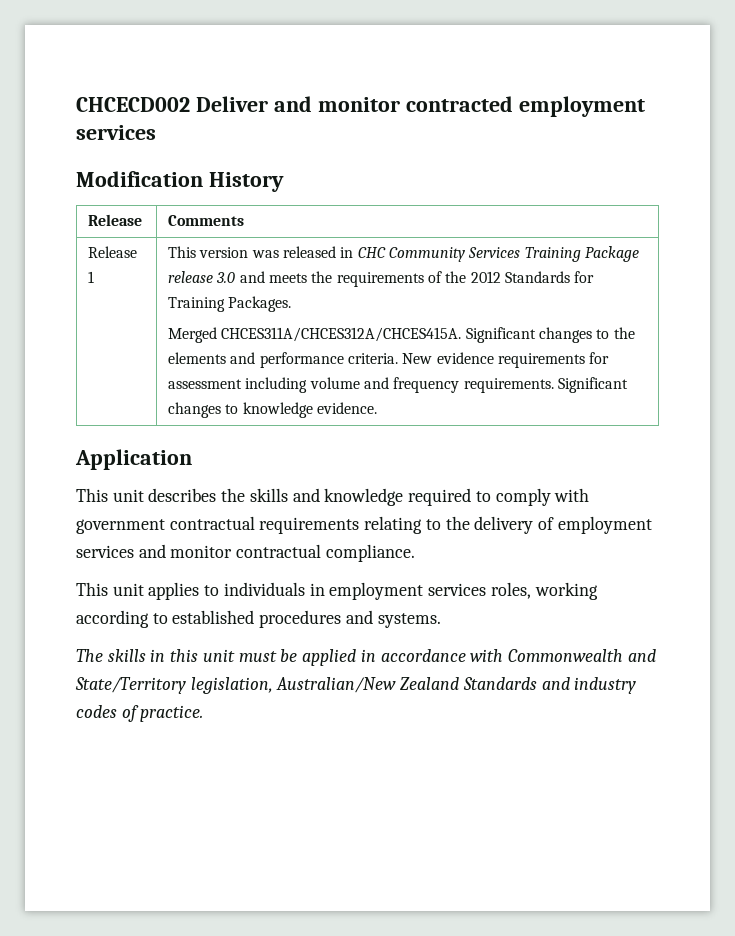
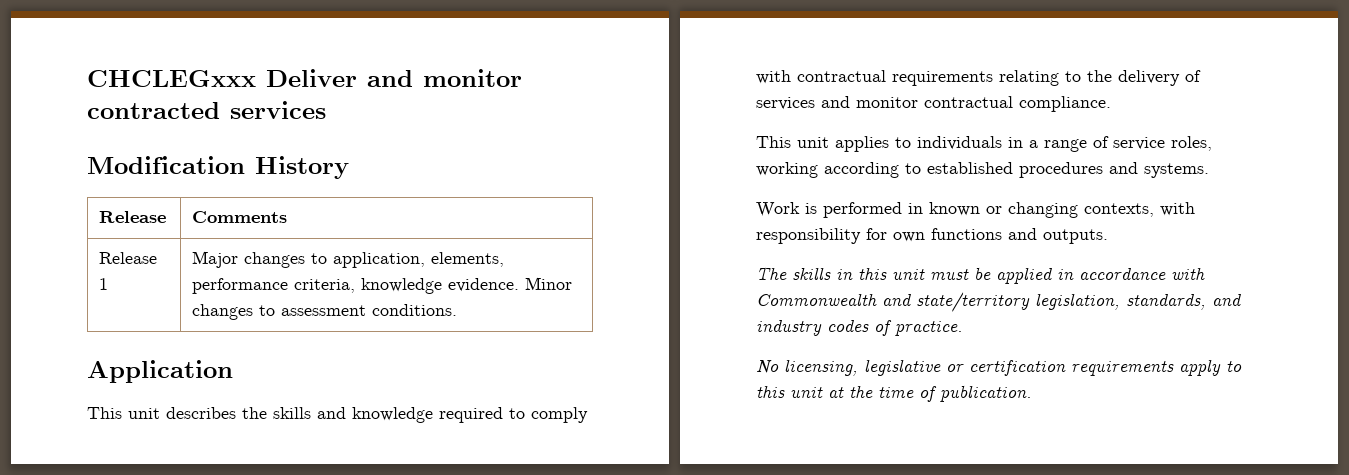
- CHCECD002 Deliver and monitor contracted employment services
+ CHCLEGxxx Deliver and monitor contracted services
- This version was released in CHC Community Services Training Package release 3.0 and meets the requirements of the 2012 Standards for Training Packages.
- Merged CHCES311A/CHCES312A/CHCES415A. Significant changes to the elements and performance criteria. New evidence requirements for assessment including volume and frequency requirements. Significant changes to knowledge evidence.
+ Major changes to application, elements, performance criteria, knowledge evidence. Minor changes to assessment conditions.
- This unit describes the skills and knowledge required to comply with government contractual requirements relating to the delivery of employment services and monitor contractual compliance.
+ This unit describes the skills and knowledge required to comply with contractual requirements relating to the delivery of services and monitor contractual compliance.
- This unit applies to individuals in employment services roles, working according to established procedures and systems.
+ This unit applies to individuals in a range of service roles, working according to established procedures and systems.
+ Work is performed in known or changing contexts, with responsibility for own functions and outputs.
- The skills in this unit must be applied in accordance with Commonwealth and State/Territory legislation, Australian/New Zealand Standards and industry codes of practice.
+ The skills in this unit must be applied in accordance with Commonwealth and state/territory legislation, standards, and industry codes of practice.
+ No licensing, legislative or certification requirements apply to this unit at the time of publication.

